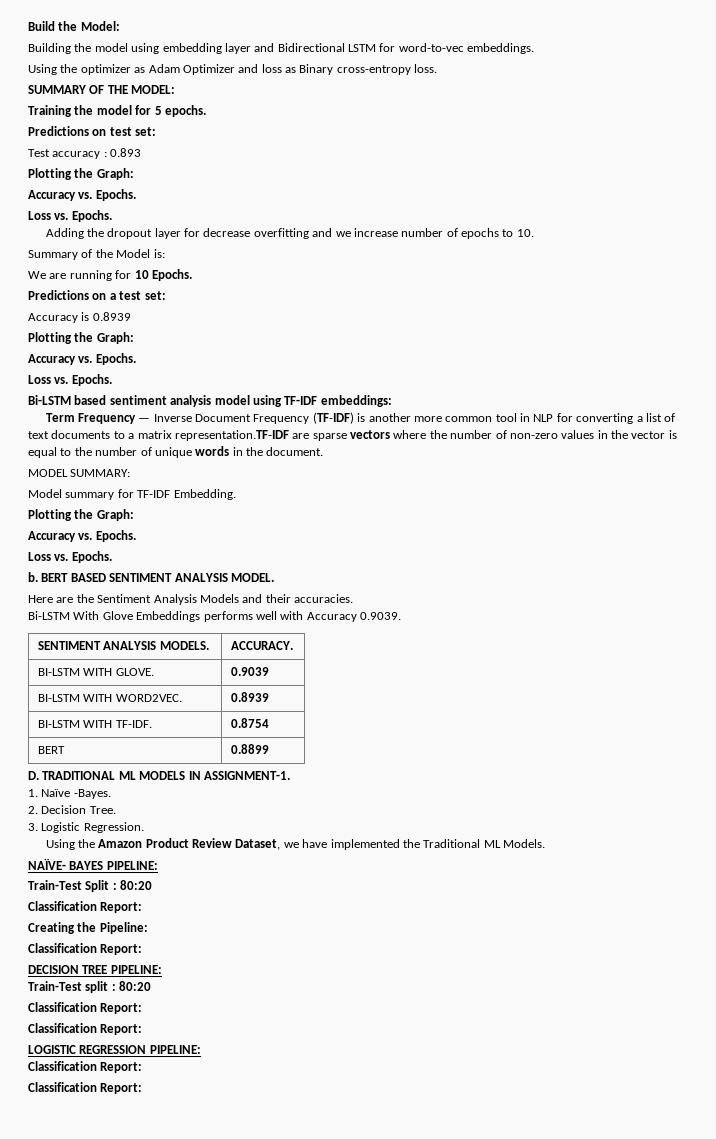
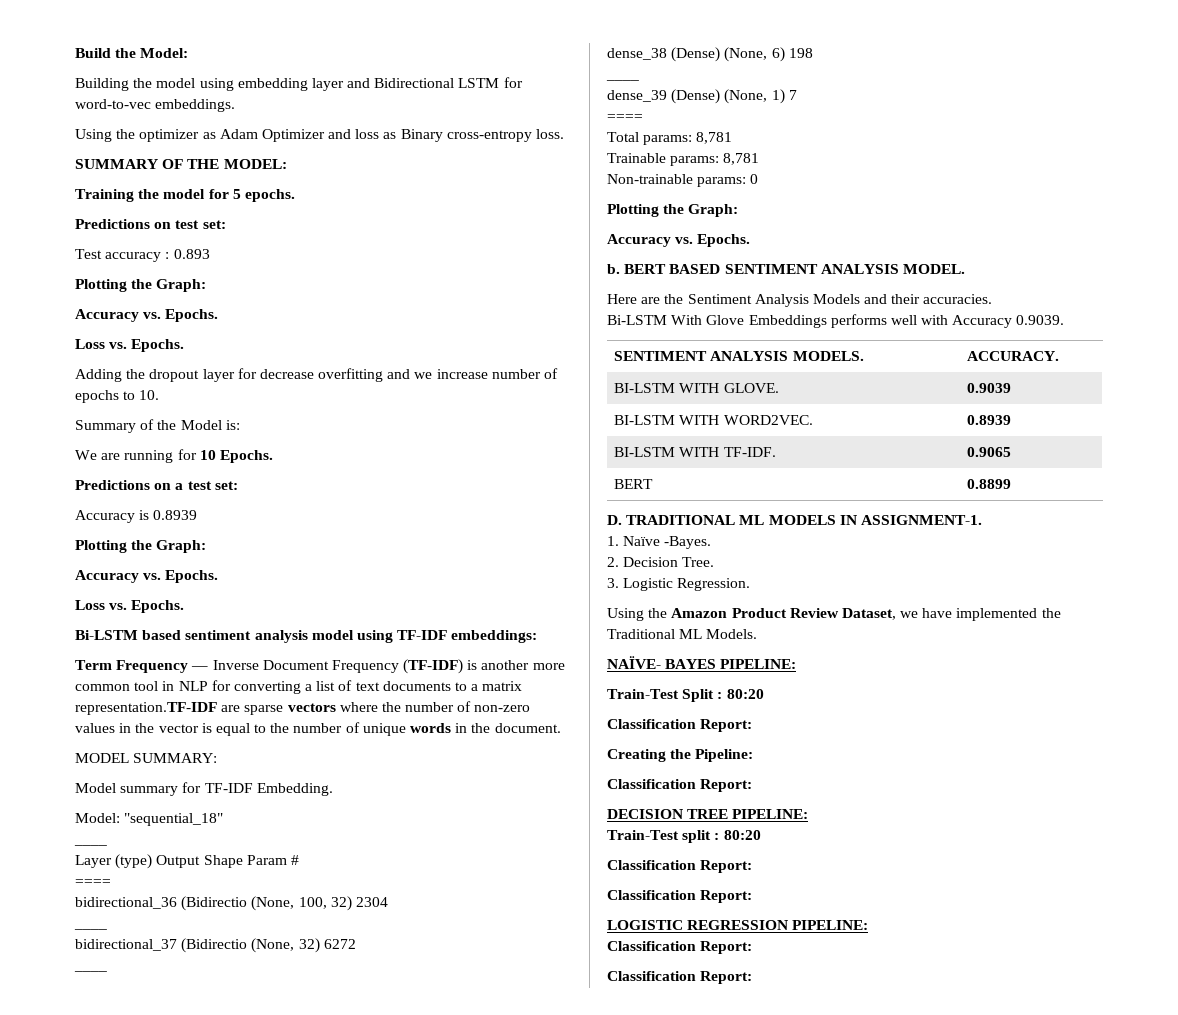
  Model summary for TF-IDF Embedding.
+ Model: "sequential_18"
+ ____
+ Layer (type) Output Shape Param #
+ ====
+ bidirectional_36 (Bidirectio (None, 100, 32) 2304
+ ____
+ bidirectional_37 (Bidirectio (None, 32) 6272
+ ____
+ dense_38 (Dense) (None, 6) 198
+ ____
+ dense_39 (Dense) (None, 1) 7
+ ====
+ Total params: 8,781
+ Trainable params: 8,781
+ Non-trainable params: 0
  Plotting the Graph:
  Accuracy vs. Epochs.
- Loss vs. Epochs.
- BI-LSTM WITH TF-IDF. | 0.8754
+ BI-LSTM WITH TF-IDF. | 0.9065

